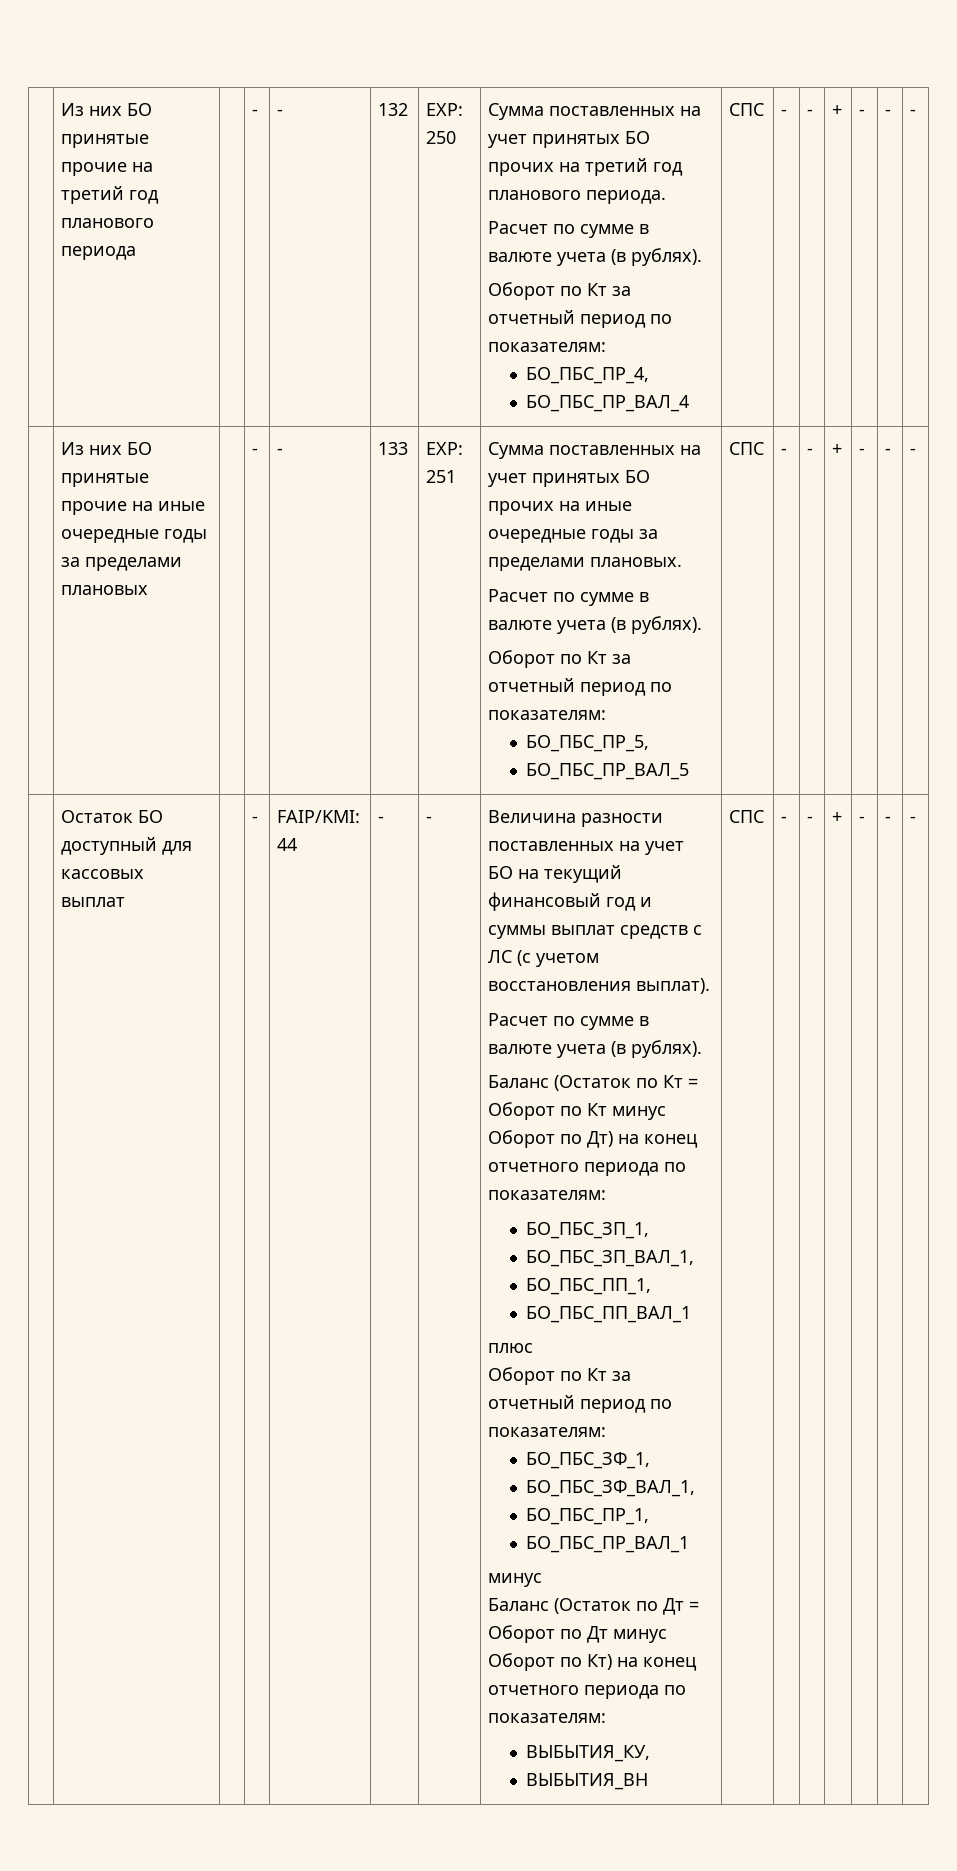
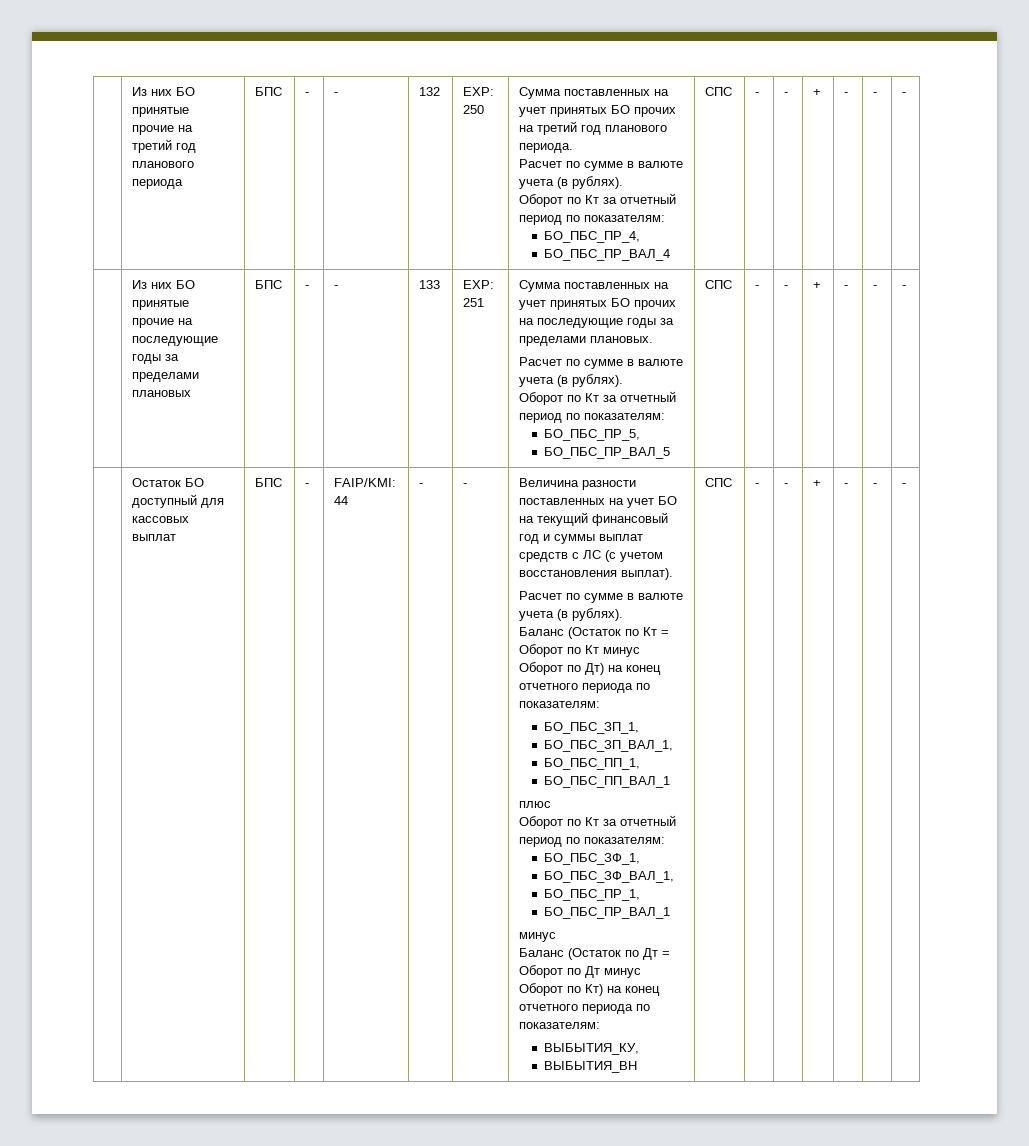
- Из них БО принятые прочие на третий год планового периода
+ Из них БО принятые прочие на третий год планового периода | БПС
- Из них БО принятые прочие на иные очередные годы за пределами плановых
+ Из них БО принятые прочие на последующие годы за пределами плановых | БПС
- Сумма поставленных на учет принятых БО прочих на иные очередные годы за пределами плановых.
+ Сумма поставленных на учет принятых БО прочих на последующие годы за пределами плановых.
- Остаток БО доступный для кассовых выплат
+ Остаток БО доступный для кассовых выплат | БПС

